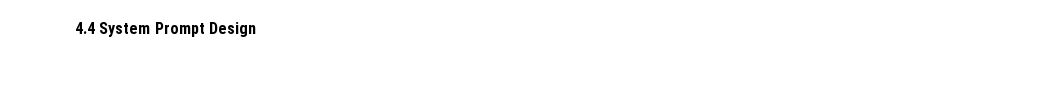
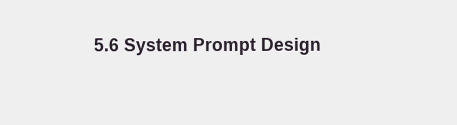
- 4.4 System Prompt Design
+ 5.6 System Prompt Design

